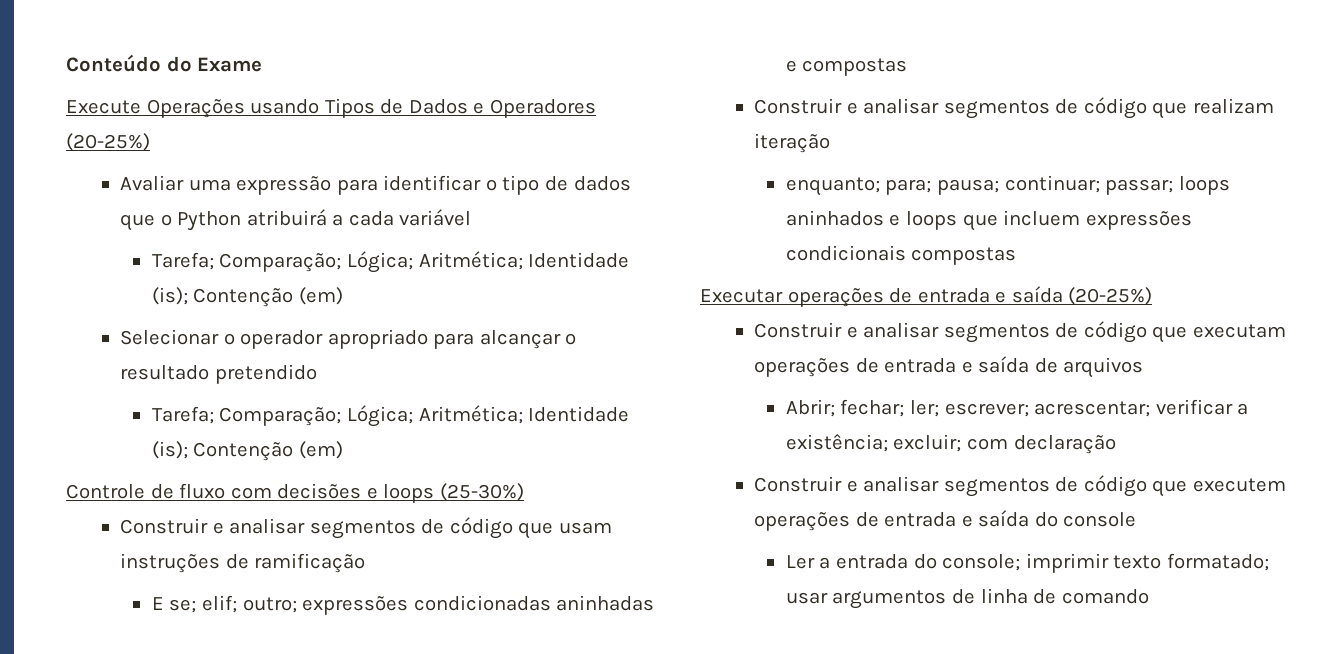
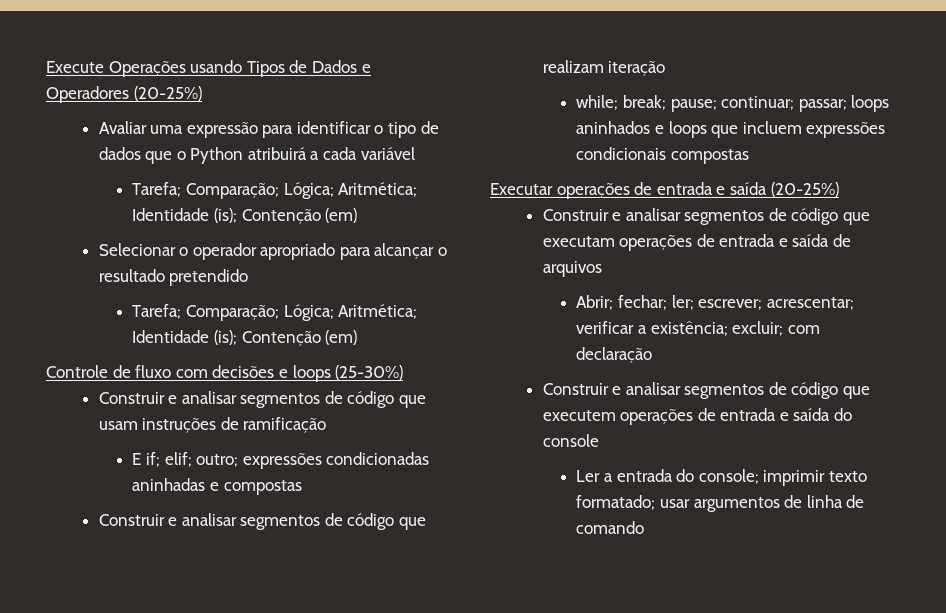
- Conteúdo do Exame
- E se; elif; outro; expressões condicionadas aninhadas e compostas
+ E if; elif; outro; expressões condicionadas aninhadas e compostas
- enquanto; para; pausa; continuar; passar; loops aninhados e loops que incluem expressões condicionais compostas
+ while; break; pause; continuar; passar; loops aninhados e loops que incluem expressões condicionais compostas

